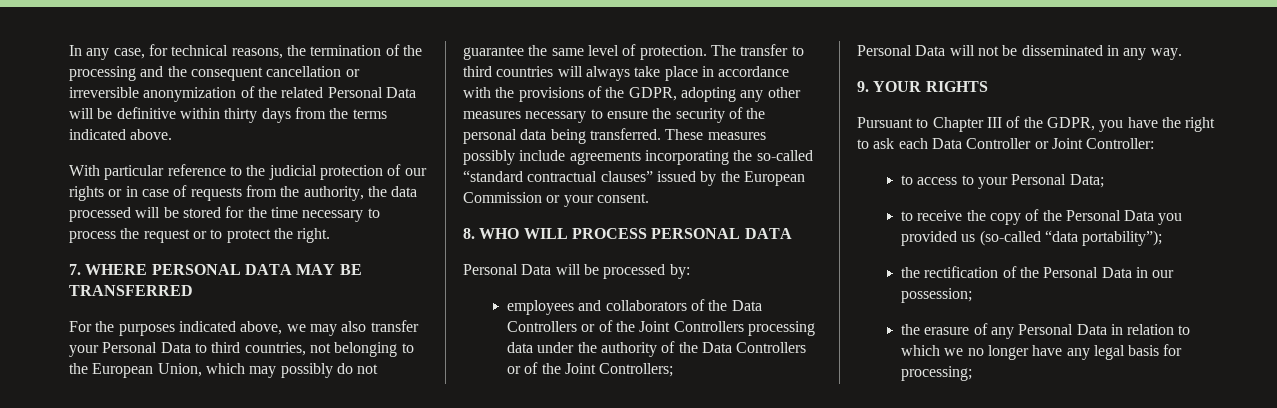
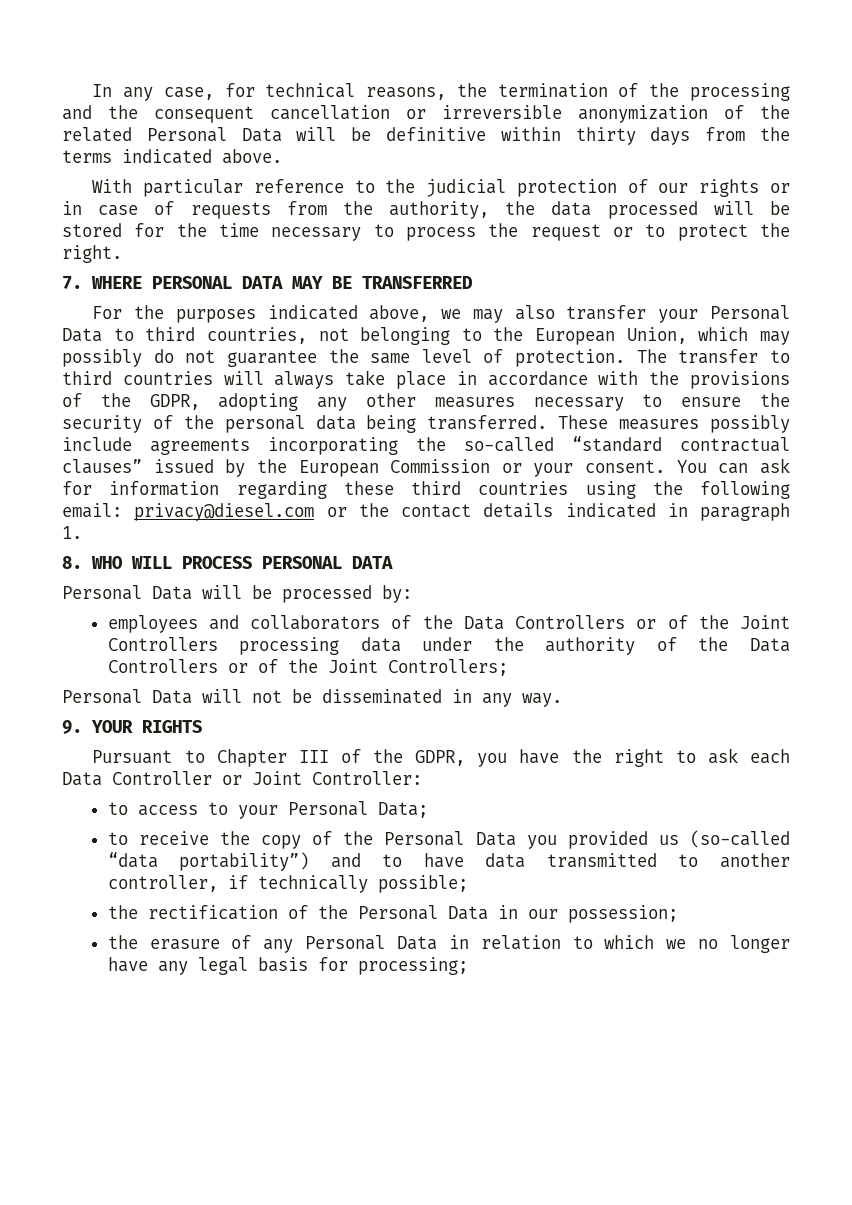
+ You can ask for information regarding these third countries using the following email: privacy@diesel.com or the contact details indicated in paragraph 1.
- to receive the copy of the Personal Data you provided us (so-called “data portability”);
+ to receive the copy of the Personal Data you provided us (so-called “data portability”) and to have data transmitted to another controller, if technically possible;

